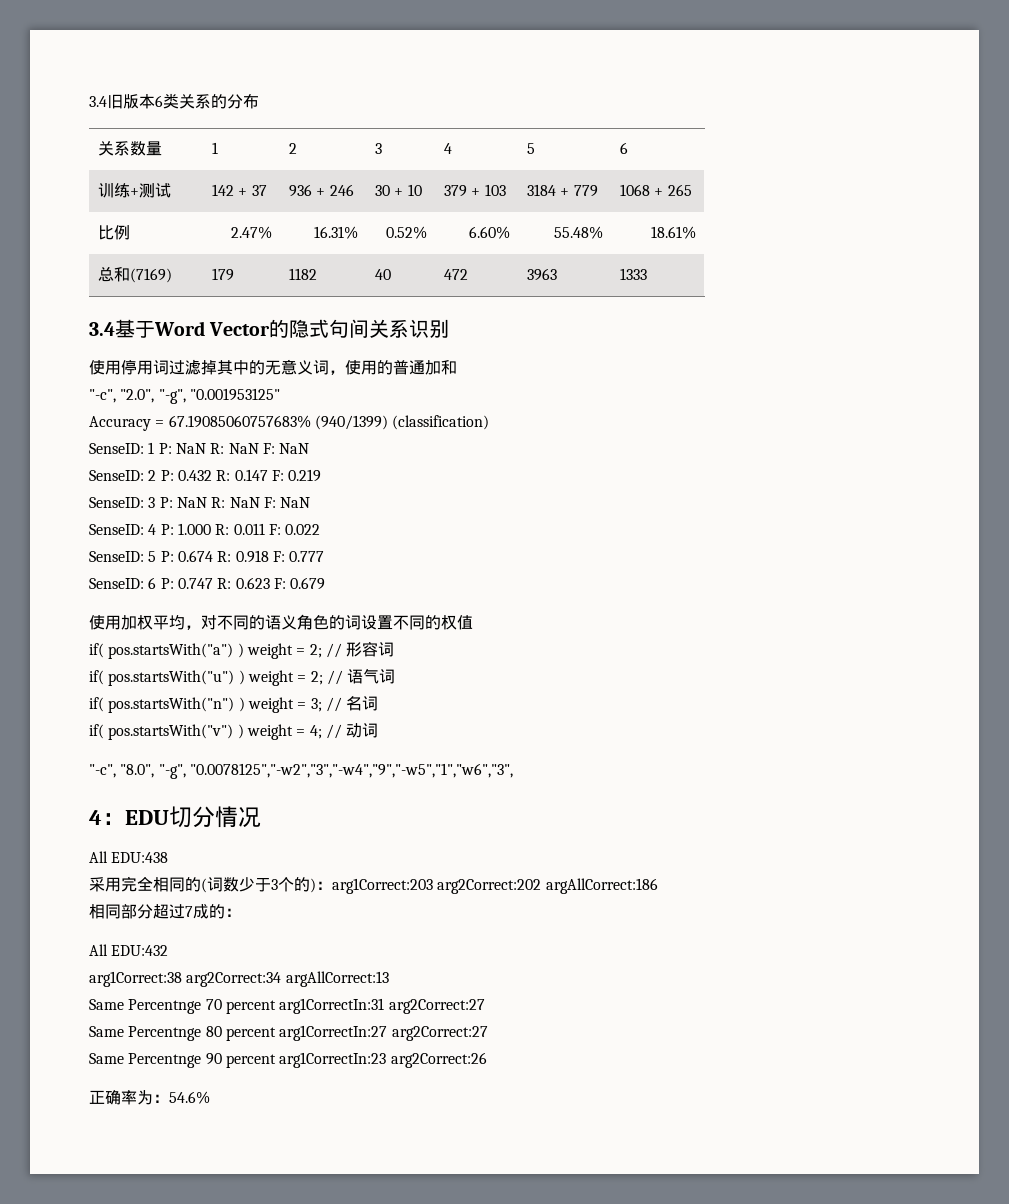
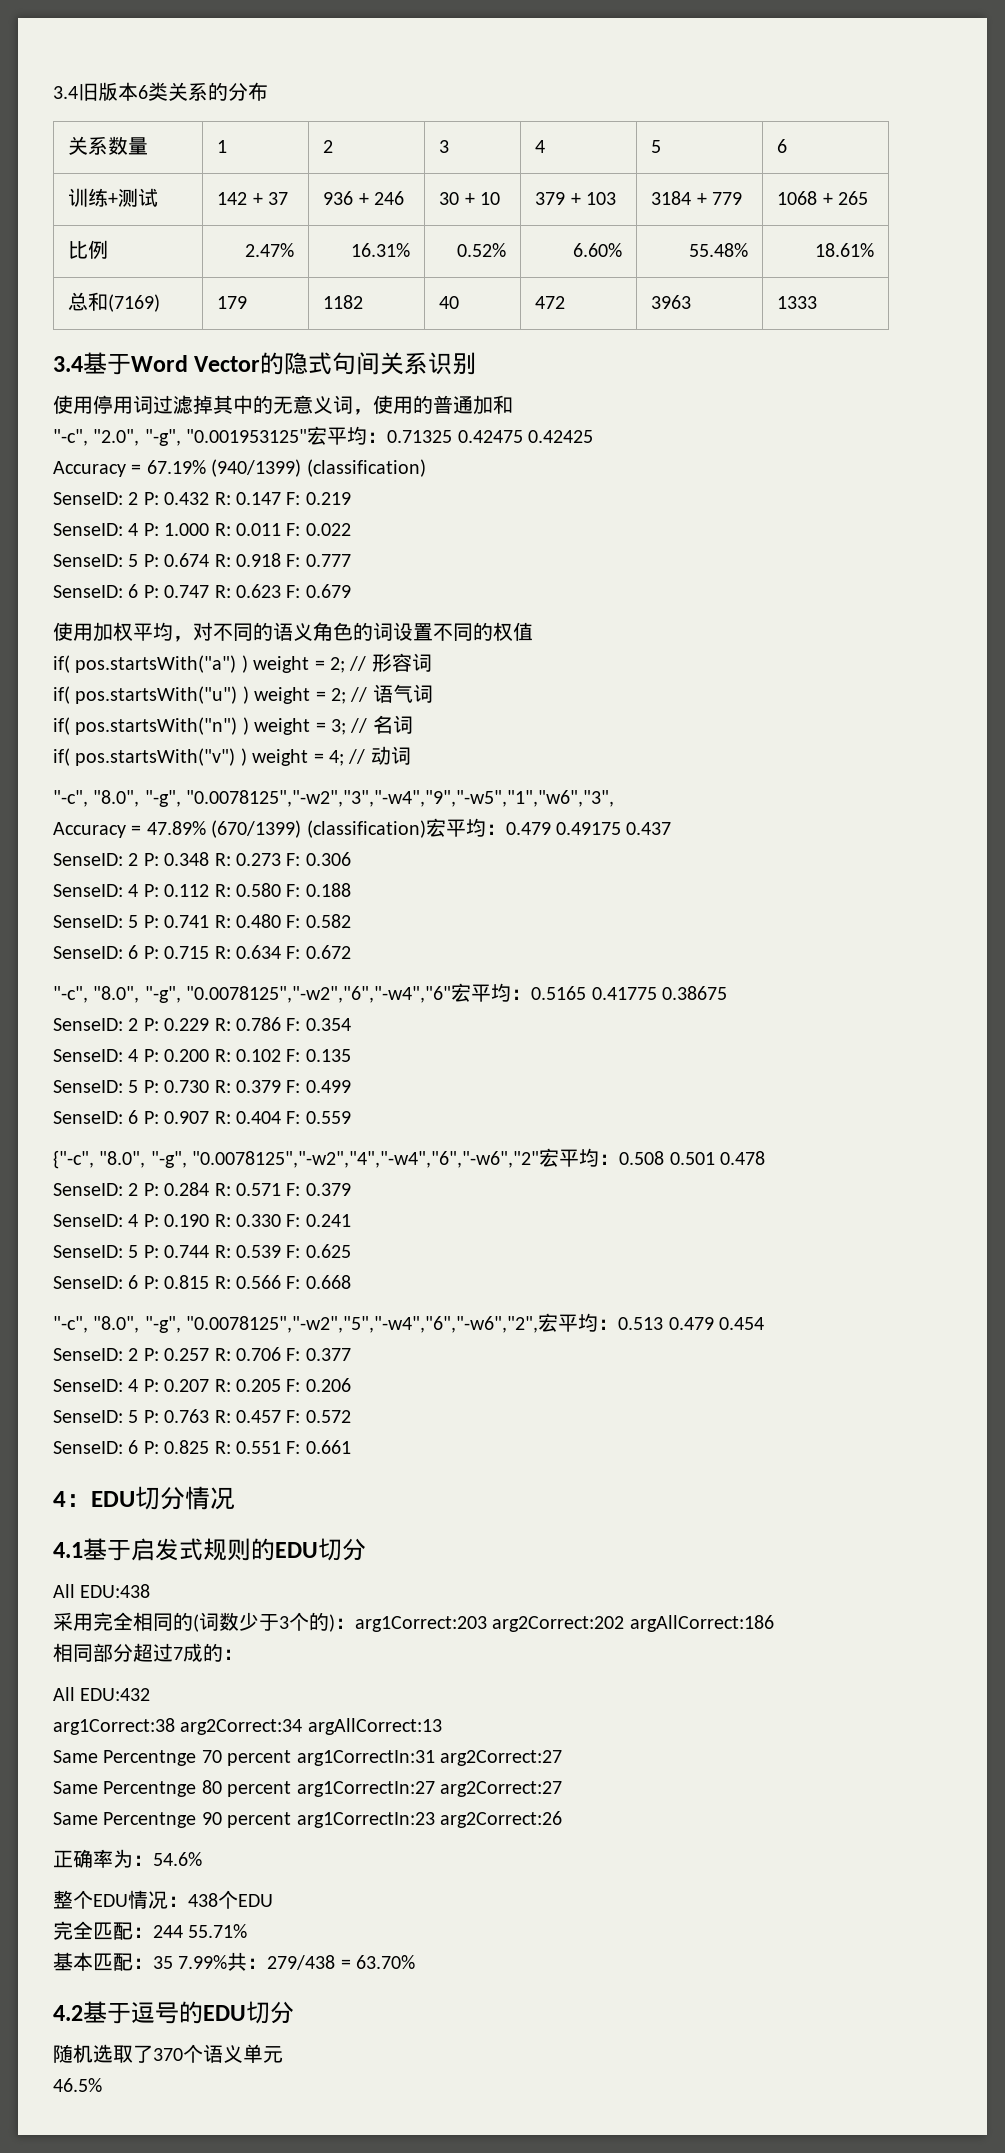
- "-c", "2.0", "-g", "0.001953125"
- Accuracy = 67.19085060757683% (940/1399) (classification)
+ "-c", "2.0", "-g", "0.001953125"宏平均：0.71325 0.42475 0.42425
+ Accuracy = 67.19% (940/1399) (classification)
- SenseID: 1 P: NaN R: NaN F: NaN
- SenseID: 3 P: NaN R: NaN F: NaN
+ Accuracy = 47.89% (670/1399) (classification)宏平均：0.479 0.49175 0.437
+ SenseID: 2 P: 0.348 R: 0.273 F: 0.306
+ SenseID: 4 P: 0.112 R: 0.580 F: 0.188
+ SenseID: 5 P: 0.741 R: 0.480 F: 0.582
+ SenseID: 6 P: 0.715 R: 0.634 F: 0.672
+ "-c", "8.0", "-g", "0.0078125","-w2","6","-w4","6"宏平均：0.5165 0.41775 0.38675
+ SenseID: 2 P: 0.229 R: 0.786 F: 0.354
+ SenseID: 4 P: 0.200 R: 0.102 F: 0.135
+ SenseID: 5 P: 0.730 R: 0.379 F: 0.499
+ SenseID: 6 P: 0.907 R: 0.404 F: 0.559
+ {"-c", "8.0", "-g", "0.0078125","-w2","4","-w4","6","-w6","2"宏平均：0.508 0.501 0.478
+ SenseID: 2 P: 0.284 R: 0.571 F: 0.379
+ SenseID: 4 P: 0.190 R: 0.330 F: 0.241
+ SenseID: 5 P: 0.744 R: 0.539 F: 0.625
+ SenseID: 6 P: 0.815 R: 0.566 F: 0.668
+ "-c", "8.0", "-g", "0.0078125","-w2","5","-w4","6","-w6","2",宏平均：0.513 0.479 0.454
+ SenseID: 2 P: 0.257 R: 0.706 F: 0.377
+ SenseID: 4 P: 0.207 R: 0.205 F: 0.206
+ SenseID: 5 P: 0.763 R: 0.457 F: 0.572
+ SenseID: 6 P: 0.825 R: 0.551 F: 0.661
+ 4.1基于启发式规则的EDU切分
+ 整个EDU情况：438个EDU
+ 完全匹配：244 55.71%
+ 基本匹配：35 7.99%共：279/438 = 63.70%
+ 4.2基于逗号的EDU切分
+ 随机选取了370个语义单元
+ 46.5%

